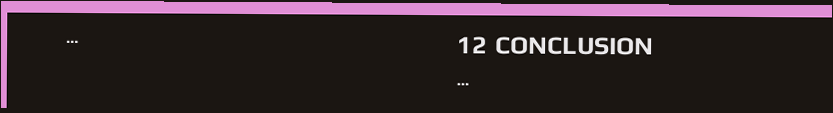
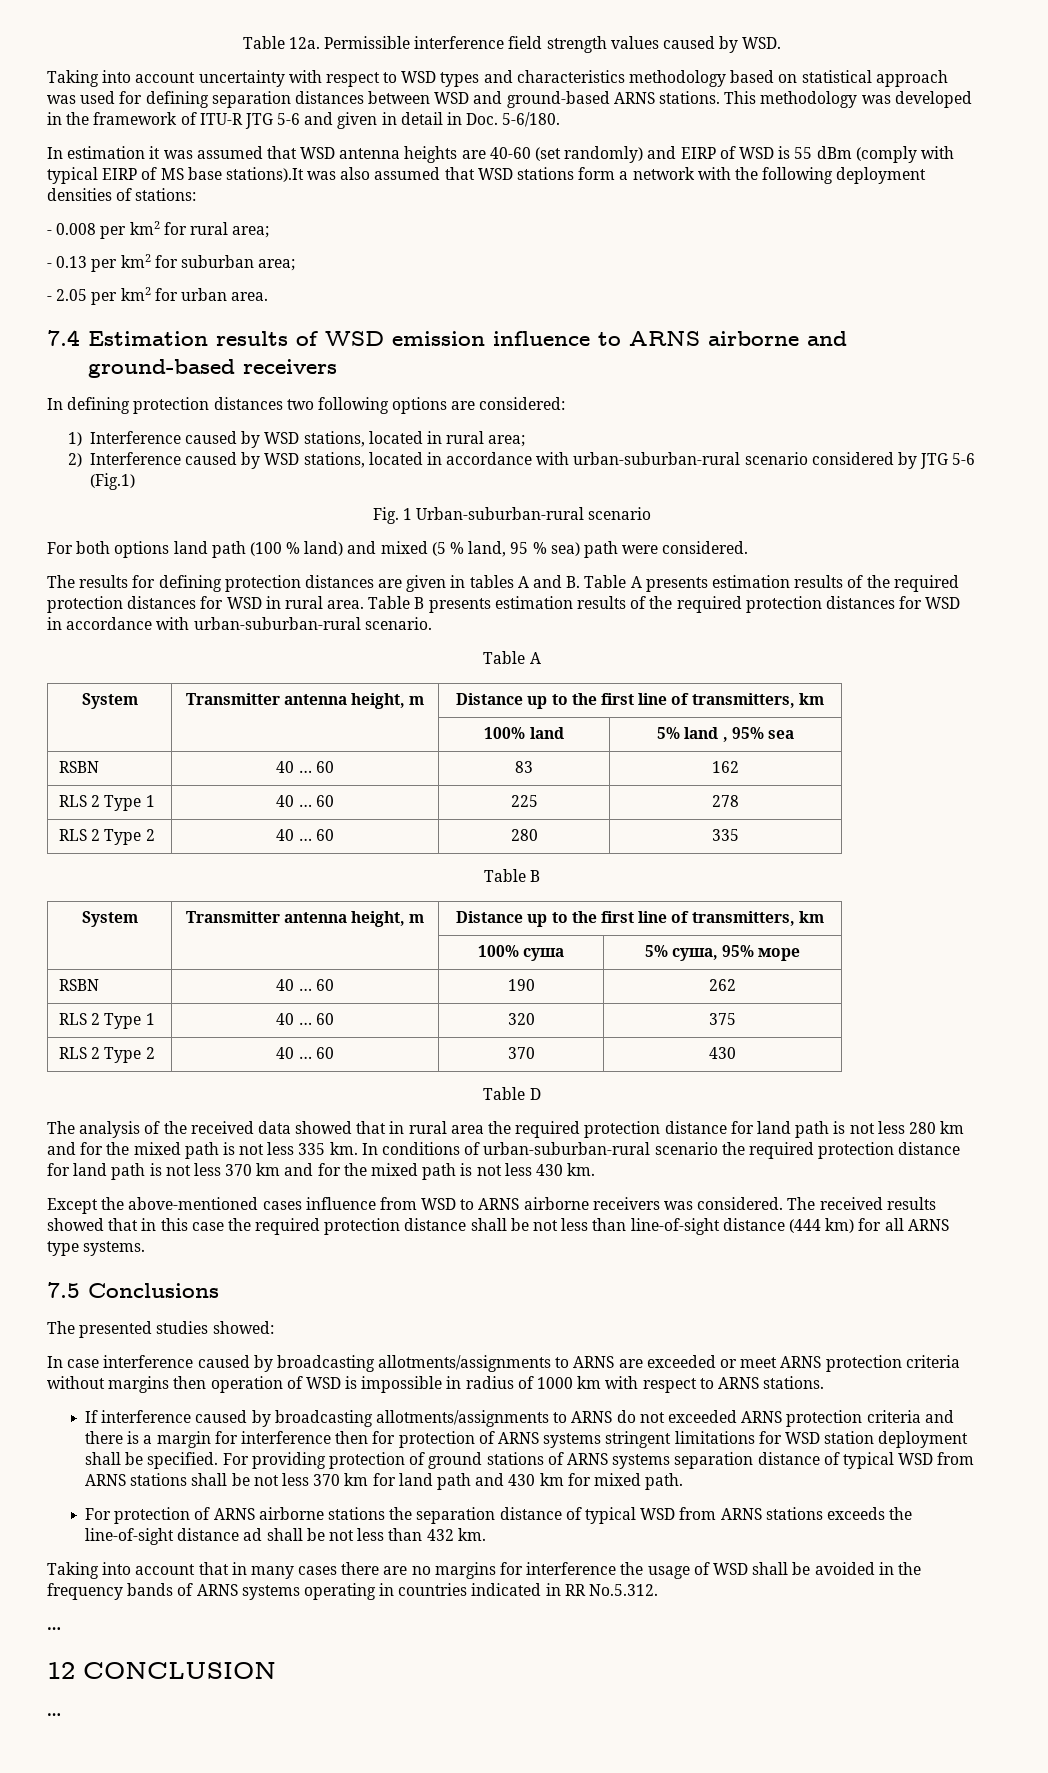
+ Table 12а. Permissible interference field strength values caused by WSD.
+ Taking into account uncertainty with respect to WSD types and characteristics methodology based on statistical approach was used for defining separation distances between WSD and ground-based ARNS stations. This methodology was developed in the framework of ITU-R JTG 5-6 and given in detail in Doc. 5-6/180.
+ In estimation it was assumed that WSD antenna heights are 40-60 (set randomly) and EIRP of WSD is 55 dBm (comply with typical EIRP of MS base stations).It was also assumed that WSD stations form a network with the following deployment densities of stations:
+ - 0.008 per km2 for rural area;
+ - 0.13 per km2 for suburban area;
+ - 2.05 per km2 for urban area.
+ 7.4 Estimation results of WSD emission influence to ARNS airborne and ground-based receivers
+ In defining protection distances two following options are considered:
+ 1) Interference caused by WSD stations, located in rural area;
+ 2) Interference caused by WSD stations, located in accordance with urban-suburban-rural scenario considered by JTG 5-6 (Fig.1)
+ Fig. 1 Urban-suburban-rural scenario
+ For both options land path (100 % land) and mixed (5 % land, 95 % sea) path were considered.
+ The results for defining protection distances are given in tables A and B. Table A presents estimation results of the required protection distances for WSD in rural area. Table B presents estimation results of the required protection distances for WSD in accordance with urban-suburban-rural scenario.
+ Table А
+ System | Transmitter antenna height, m | Distance up to the first line of transmitters, km
+ | | 100% land | 5% land , 95% sea
+ RSBN | 40 … 60 | 83 | 162
+ RLS 2 Type 1 | 40 … 60 | 225 | 278
+ RLS 2 Type 2 | 40 … 60 | 280 | 335
+ Table В
+ System | Transmitter antenna height, m | Distance up to the first line of transmitters, km
+ | | 100% суша | 5% суша, 95% море
+ RSBN | 40 … 60 | 190 | 262
+ RLS 2 Type 1 | 40 … 60 | 320 | 375
+ RLS 2 Type 2 | 40 … 60 | 370 | 430
+ Table D
+ The analysis of the received data showed that in rural area the required protection distance for land path is not less 280 km and for the mixed path is not less 335 km. In conditions of urban-suburban-rural scenario the required protection distance for land path is not less 370 km and for the mixed path is not less 430 km.
+ Except the above-mentioned cases influence from WSD to ARNS airborne receivers was considered. The received results showed that in this case the required protection distance shall be not less than line-of-sight distance (444 km) for all ARNS type systems.
+ 7.5 Conclusions
+ The presented studies showed:
+ In case interference caused by broadcasting allotments/assignments to ARNS are exceeded or meet ARNS protection criteria without margins then operation of WSD is impossible in radius of 1000 km with respect to ARNS stations.
+ If interference caused by broadcasting allotments/assignments to ARNS do not exceeded ARNS protection criteria and there is a margin for interference then for protection of ARNS systems stringent limitations for WSD station deployment shall be specified. For providing protection of ground stations of ARNS systems separation distance of typical WSD from ARNS stations shall be not less 370 km for land path and 430 km for mixed path.
+ For protection of ARNS airborne stations the separation distance of typical WSD from ARNS stations exceeds the line-of-sight distance ad shall be not less than 432 km.
+ Taking into account that in many cases there are no margins for interference the usage of WSD shall be avoided in the frequency bands of ARNS systems operating in countries indicated in RR No.5.312.

